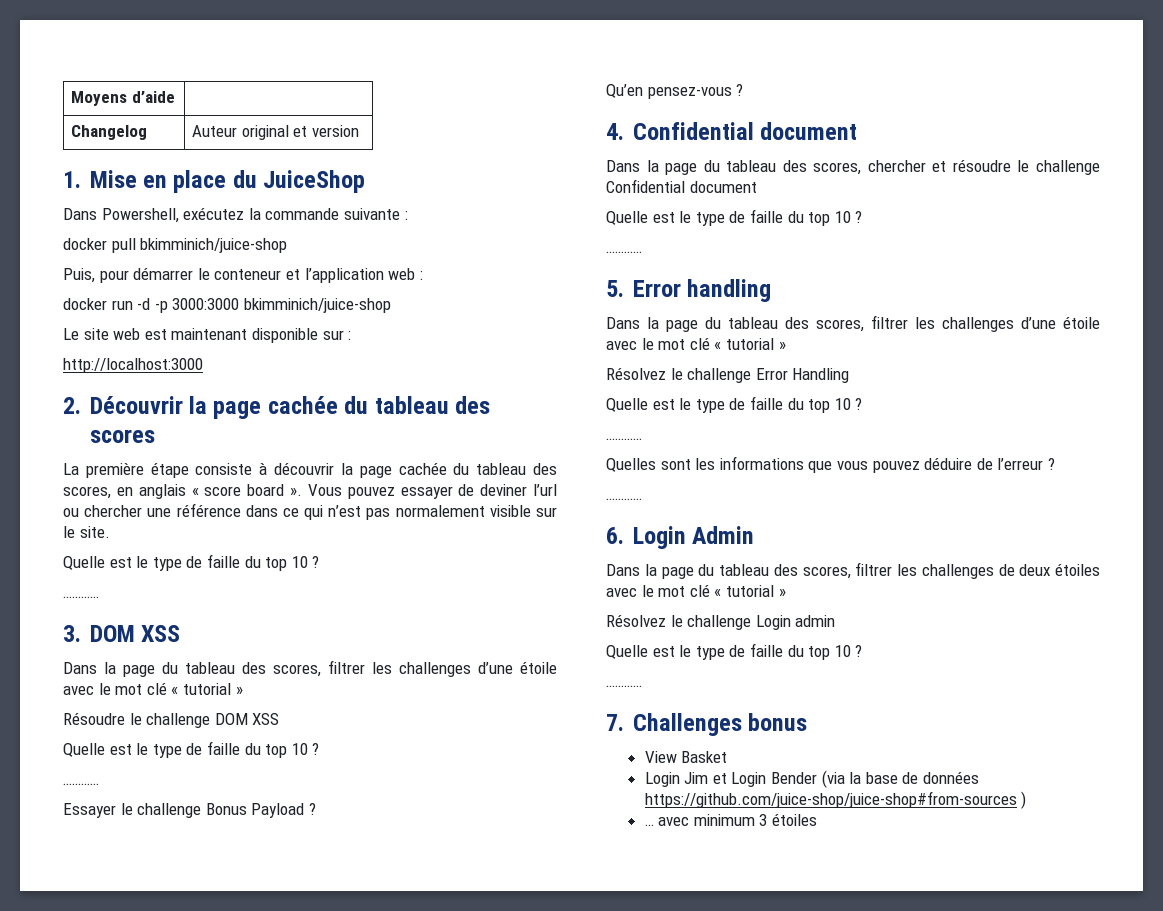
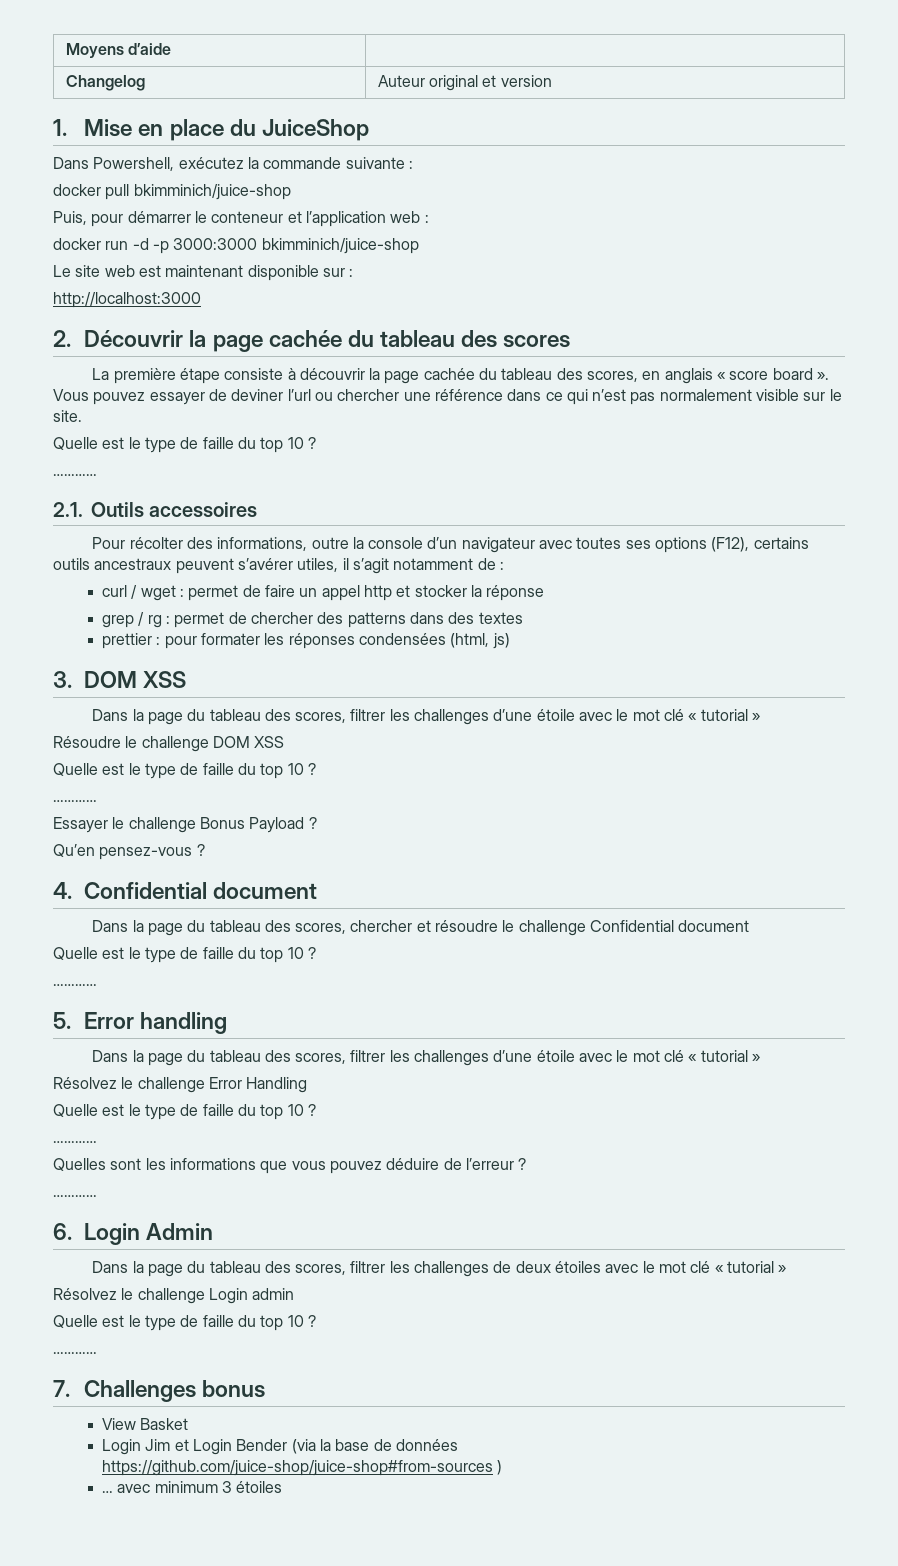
+ 2.1. Outils accessoires
+ Pour récolter des informations, outre la console d’un navigateur avec toutes ses options (F12), certains outils ancestraux peuvent s’avérer utiles, il s’agit notamment de :
+ curl / wget : permet de faire un appel http et stocker la réponse
+ grep / rg : permet de chercher des patterns dans des textes
+ prettier : pour formater les réponses condensées (html, js)

